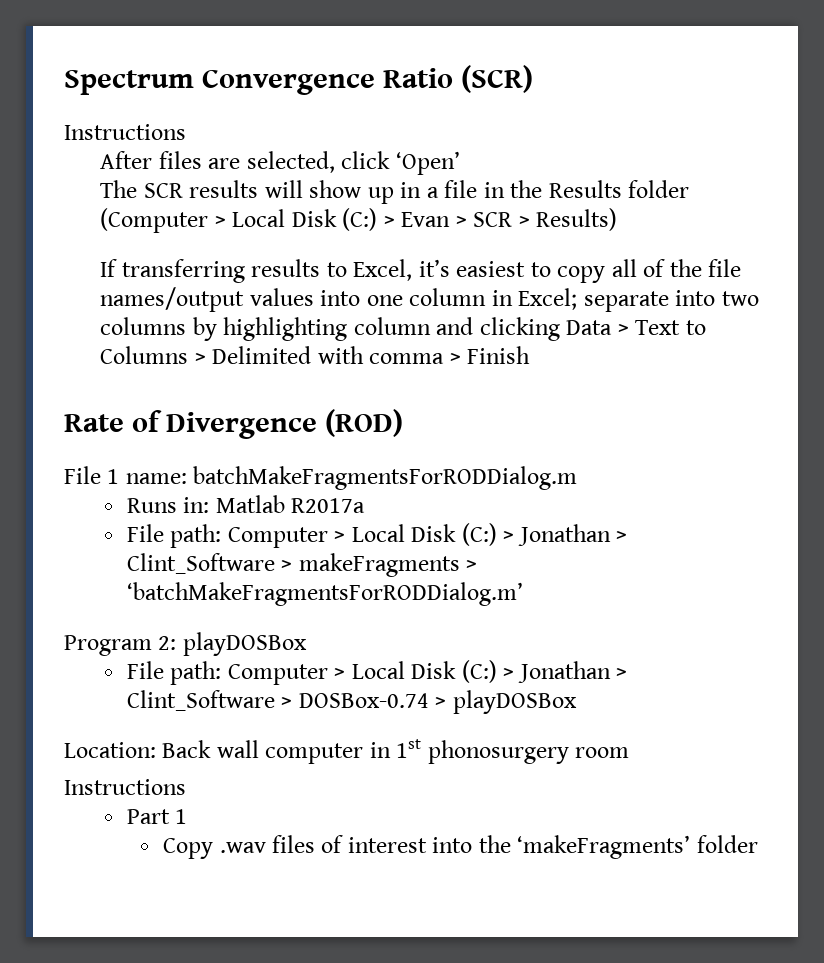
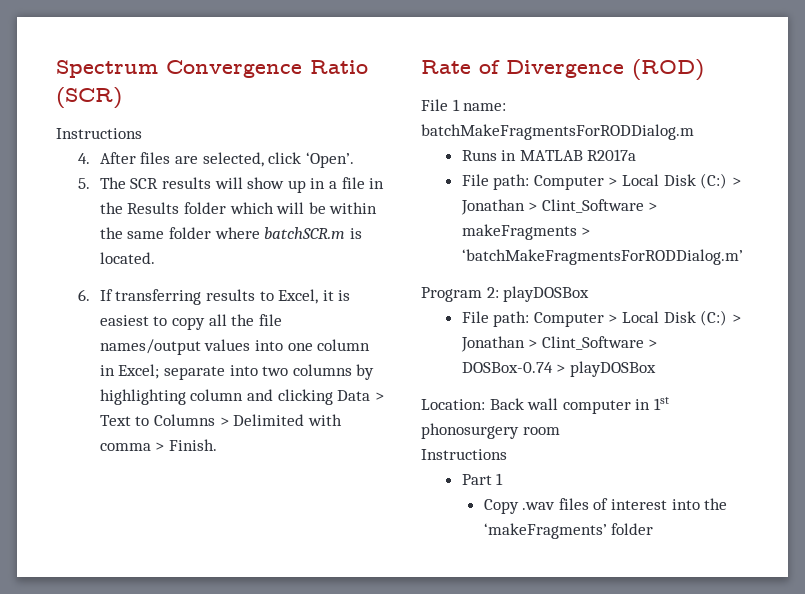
- After files are selected, click ‘Open’
- The SCR results will show up in a file in the Results folder (Computer > Local Disk (C:) > Evan > SCR > Results)
- If transferring results to Excel, it’s easiest to copy all of the file names/output values into one column in Excel; separate into two columns by highlighting column and clicking Data > Text to Columns > Delimited with comma > Finish
+ 4. After files are selected, click ‘Open’.
+ 5. The SCR results will show up in a file in the Results folder which will be within the same folder where batchSCR.m is located.
+ 6. If transferring results to Excel, it is easiest to copy all the file names/output values into one column in Excel; separate into two columns by highlighting column and clicking Data > Text to Columns > Delimited with comma > Finish.
- Runs in: Matlab R2017a
+ Runs in MATLAB R2017a

